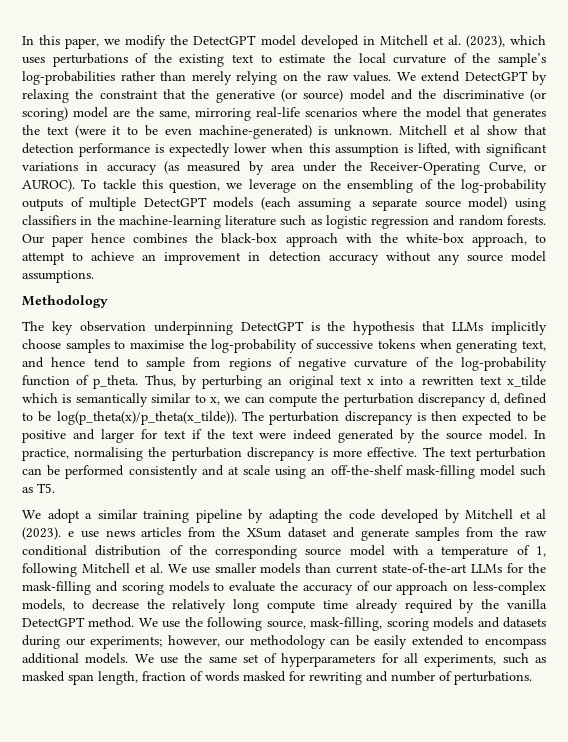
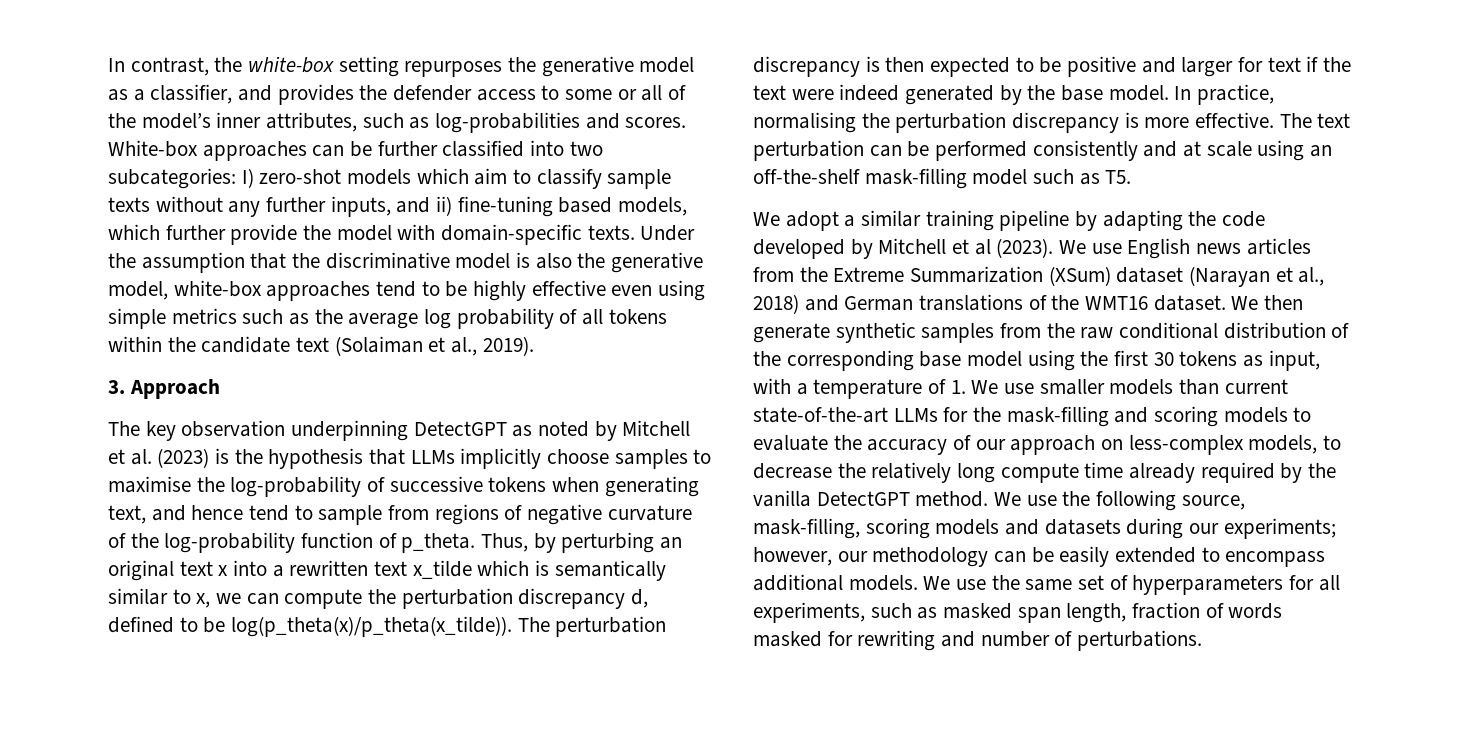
- In this paper, we modify the DetectGPT model developed in Mitchell et al. (2023), which uses perturbations of the existing text to estimate the local curvature of the sample’s log-probabilities rather than merely relying on the raw values. We extend DetectGPT by relaxing the constraint that the generative (or source) model and the discriminative (or scoring) model are the same, mirroring real-life scenarios where the model that generates the text (were it to be even machine-generated) is unknown. Mitchell et al show that detection performance is expectedly lower when this assumption is lifted, with significant variations in accuracy (as measured by area under the Receiver-Operating Curve, or AUROC). To tackle this question, we leverage on the ensembling of the log-probability outputs of multiple DetectGPT models (each assuming a separate source model) using classifiers in the machine-learning literature such as logistic regression and random forests. Our paper hence combines the black-box approach with the white-box approach, to attempt to achieve an improvement in detection accuracy without any source model assumptions.
- Methodology
+ In contrast, the white-box setting repurposes the generative model as a classifier, and provides the defender access to some or all of the model’s inner attributes, such as log-probabilities and scores. White-box approaches can be further classified into two subcategories: I) zero-shot models which aim to classify sample texts without any further inputs, and ii) fine-tuning based models, which further provide the model with domain-specific texts. Under the assumption that the discriminative model is also the generative model, white-box approaches tend to be highly effective even using simple metrics such as the average log probability of all tokens within the candidate text (Solaiman et al., 2019).
+ 3. Approach
- The key observation underpinning DetectGPT is the hypothesis that LLMs implicitly choose samples to maximise the log-probability of successive tokens when generating text, and hence tend to sample from regions of negative curvature of the log-probability function of p_theta.
+ The key observation underpinning DetectGPT as noted by Mitchell et al. (2023) is the hypothesis that LLMs implicitly choose samples to maximise the log-probability of successive tokens when generating text, and hence tend to sample from regions of negative curvature of the log-probability function of p_theta.
- The perturbation discrepancy is then expected to be positive and larger for text if the text were indeed generated by the source model.
+ The perturbation discrepancy is then expected to be positive and larger for text if the text were indeed generated by the base model.
- We adopt a similar training pipeline by adapting the code developed by Mitchell et al (2023). e use news articles from the XSum dataset and generate samples from the raw conditional distribution of the corresponding source model with a temperature of 1, following Mitchell et al. We use smaller models than current state-of-the-art LLMs for the mask-filling and scoring models to evaluate the accuracy of our approach on less-complex models, to decrease the relatively long compute time already required by the vanilla DetectGPT method.
+ We adopt a similar training pipeline by adapting the code developed by Mitchell et al (2023). We use English news articles from the Extreme Summarization (XSum) dataset (Narayan et al., 2018) and German translations of the WMT16 dataset. We then generate synthetic samples from the raw conditional distribution of the corresponding base model using the first 30 tokens as input, with a temperature of 1. We use smaller models than current state-of-the-art LLMs for the mask-filling and scoring models to evaluate the accuracy of our approach on less-complex models, to decrease the relatively long compute time already required by the vanilla DetectGPT method.

